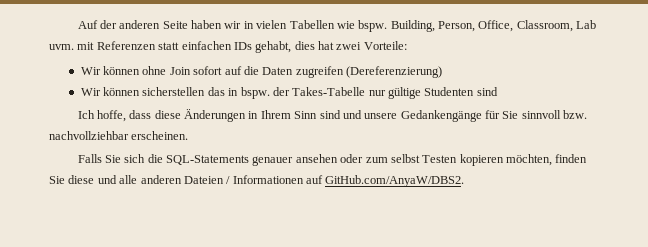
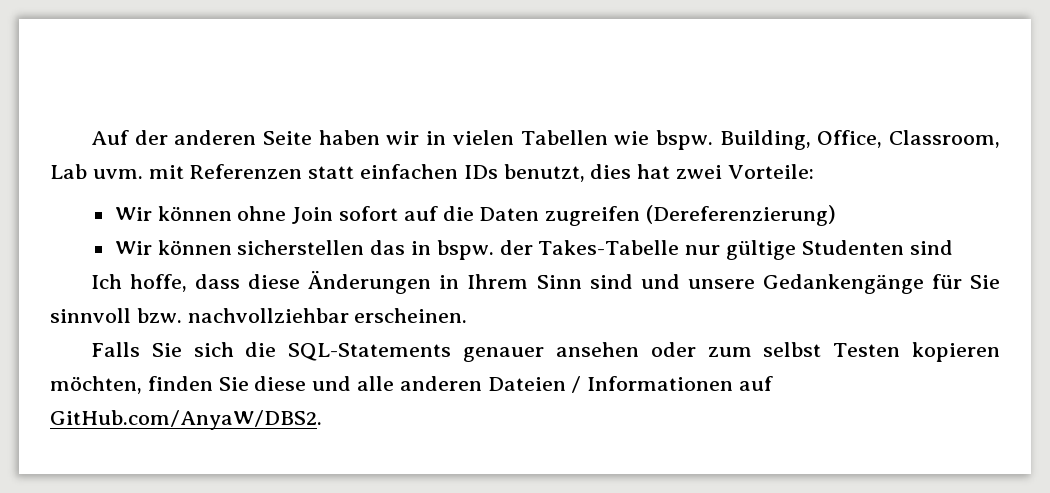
- Building, Person, Office, Classroom, Lab uvm. mit Referenzen statt einfachen IDs gehabt, dies hat zwei Vorteile:
+ Building, Office, Classroom, Lab uvm. mit Referenzen statt einfachen IDs benutzt, dies hat zwei Vorteile:

